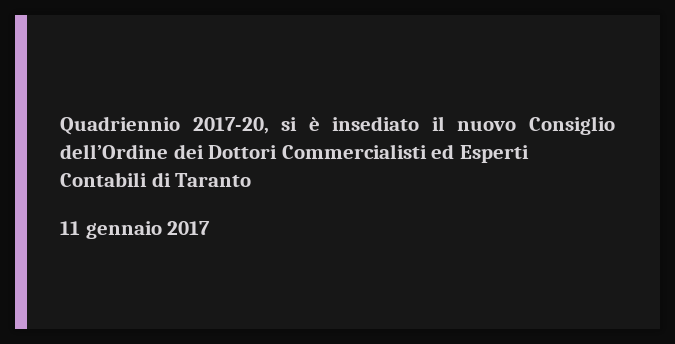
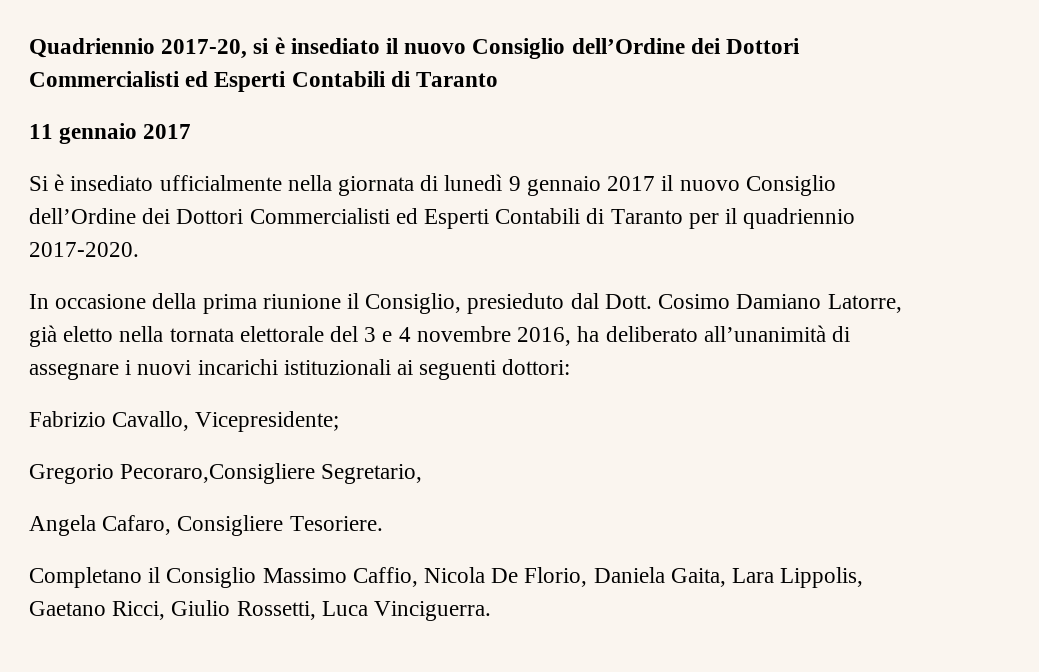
+ Si è insediato ufficialmente nella giornata di lunedì 9 gennaio 2017 il nuovo Consiglio dell’Ordine dei Dottori Commercialisti ed Esperti Contabili di Taranto per il quadriennio 2017-2020.
+ In occasione della prima riunione il Consiglio, presieduto dal Dott. Cosimo Damiano Latorre, già eletto nella tornata elettorale del 3 e 4 novembre 2016, ha deliberato all’unanimità di assegnare i nuovi incarichi istituzionali ai seguenti dottori:
+ Fabrizio Cavallo, Vicepresidente;
+ Gregorio Pecoraro,Consigliere Segretario,
+ Angela Cafaro, Consigliere Tesoriere.
+ Completano il Consiglio Massimo Caffio, Nicola De Florio, Daniela Gaita, Lara Lippolis, Gaetano Ricci, Giulio Rossetti, Luca Vinciguerra.

